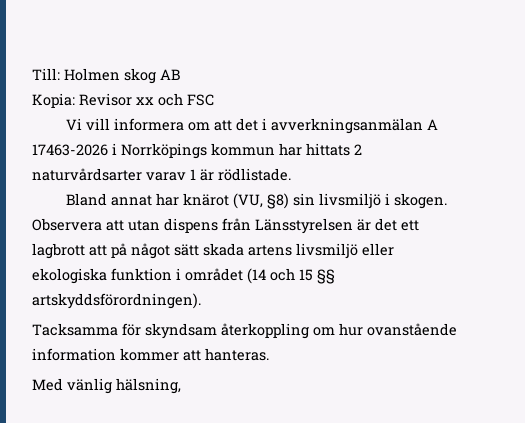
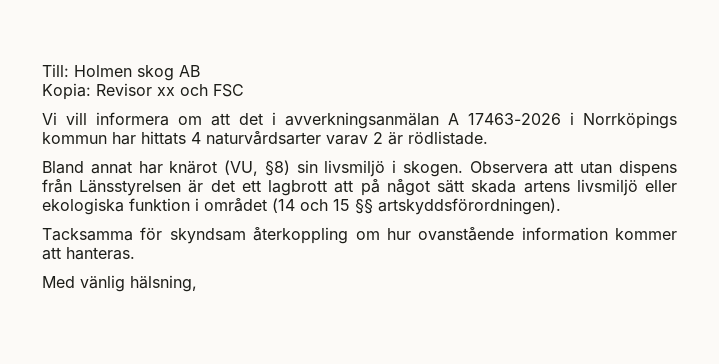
- Vi vill informera om att det i avverkningsanmälan A 17463-2026 i Norrköpings kommun har hittats 2 naturvårdsarter varav 1 är rödlistade.
+ Vi vill informera om att det i avverkningsanmälan A 17463-2026 i Norrköpings kommun har hittats 4 naturvårdsarter varav 2 är rödlistade.

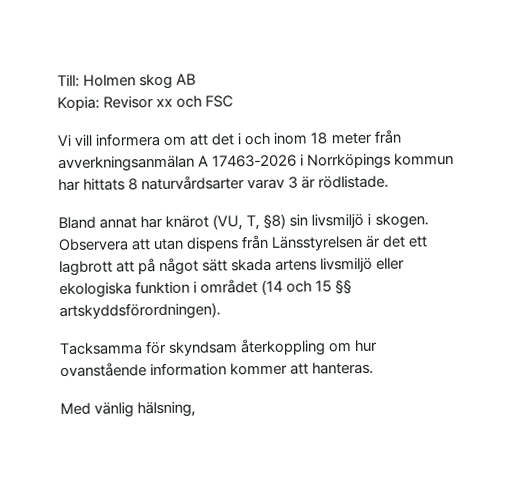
- Vi vill informera om att det i avverkningsanmälan A 17463-2026 i Norrköpings kommun har hittats 4 naturvårdsarter varav 2 är rödlistade.
+ Vi vill informera om att det i och inom 18 meter från avverkningsanmälan A 17463-2026 i Norrköpings kommun har hittats 8 naturvårdsarter varav 3 är rödlistade.
- Bland annat har knärot (VU, §8) sin livsmiljö i skogen.
+ Bland annat har knärot (VU, T, §8) sin livsmiljö i skogen.

